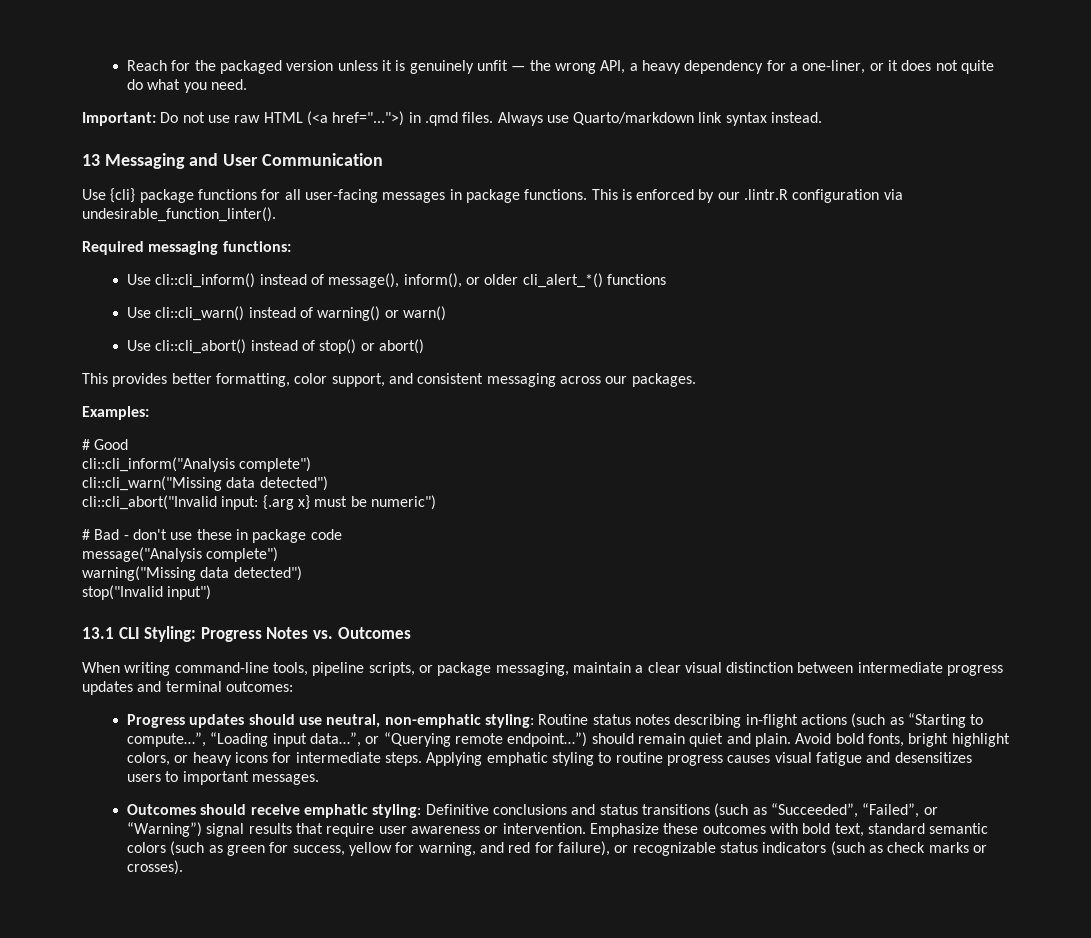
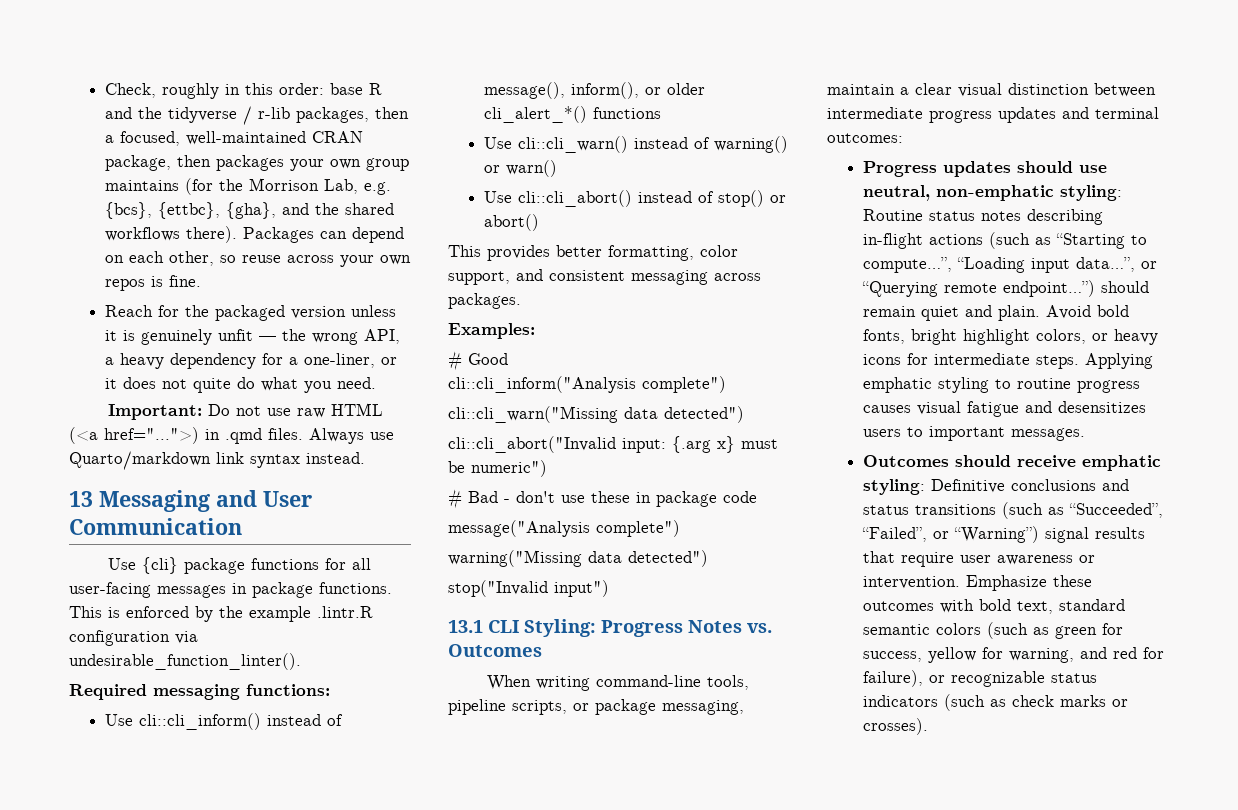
+ Check, roughly in this order: base R and the tidyverse / r-lib packages, then a focused, well-maintained CRAN package, then packages your own group maintains (for the Morrison Lab, e.g. {bcs}, {ettbc}, {gha}, and the shared workflows there). Packages can depend on each other, so reuse across your own repos is fine.
- This is enforced by our .lintr.R configuration via undesirable_function_linter().
+ This is enforced by the example .lintr.R configuration via undesirable_function_linter().
- This provides better formatting, color support, and consistent messaging across our packages.
+ This provides better formatting, color support, and consistent messaging across packages.

